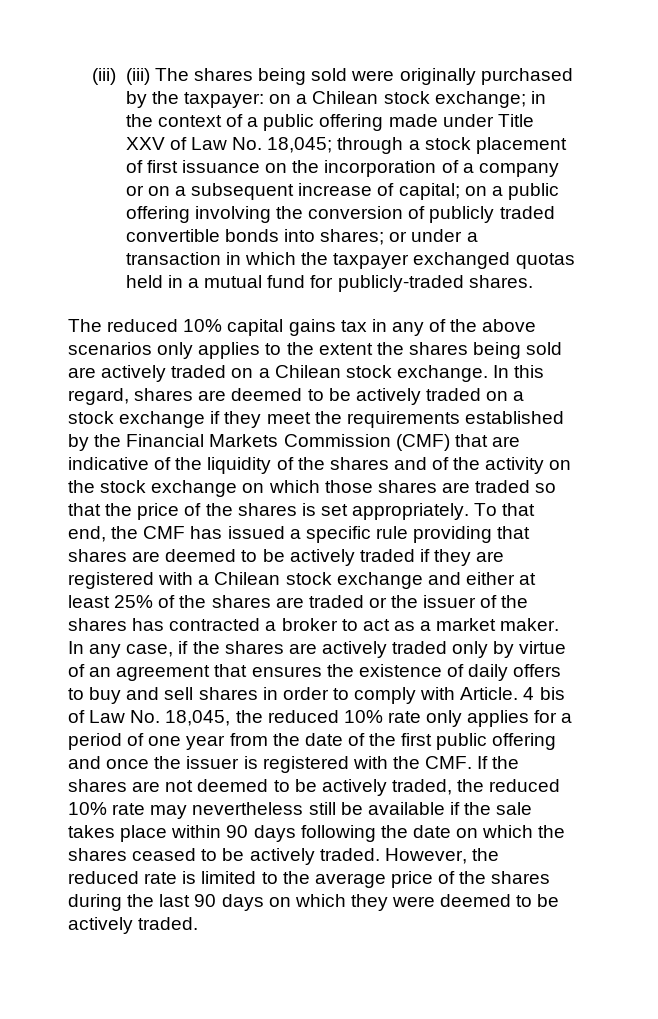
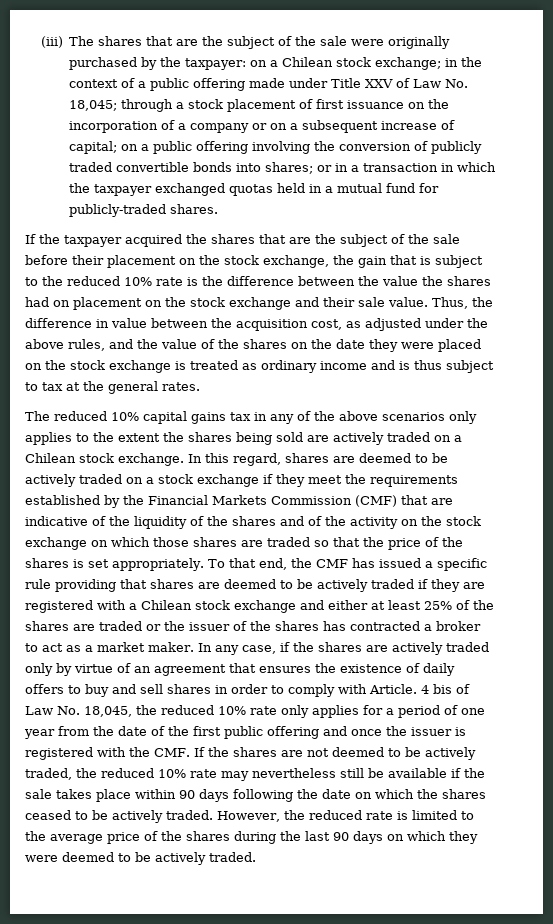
- (iii) (iii) The shares being sold were originally purchased by the taxpayer:
+ (iii) The shares that are the subject of the sale were originally purchased by the taxpayer:
- or under a transaction in which the taxpayer exchanged quotas held in a mutual fund for publicly-traded shares.
+ or in a transaction in which the taxpayer exchanged quotas held in a mutual fund for publicly-traded shares.
+ If the taxpayer acquired the shares that are the subject of the sale before their placement on the stock exchange, the gain that is subject to the reduced 10% rate is the difference between the value the shares had on placement on the stock exchange and their sale value. Thus, the difference in value between the acquisition cost, as adjusted under the above rules, and the value of the shares on the date they were placed on the stock exchange is treated as ordinary income and is thus subject to tax at the general rates.

